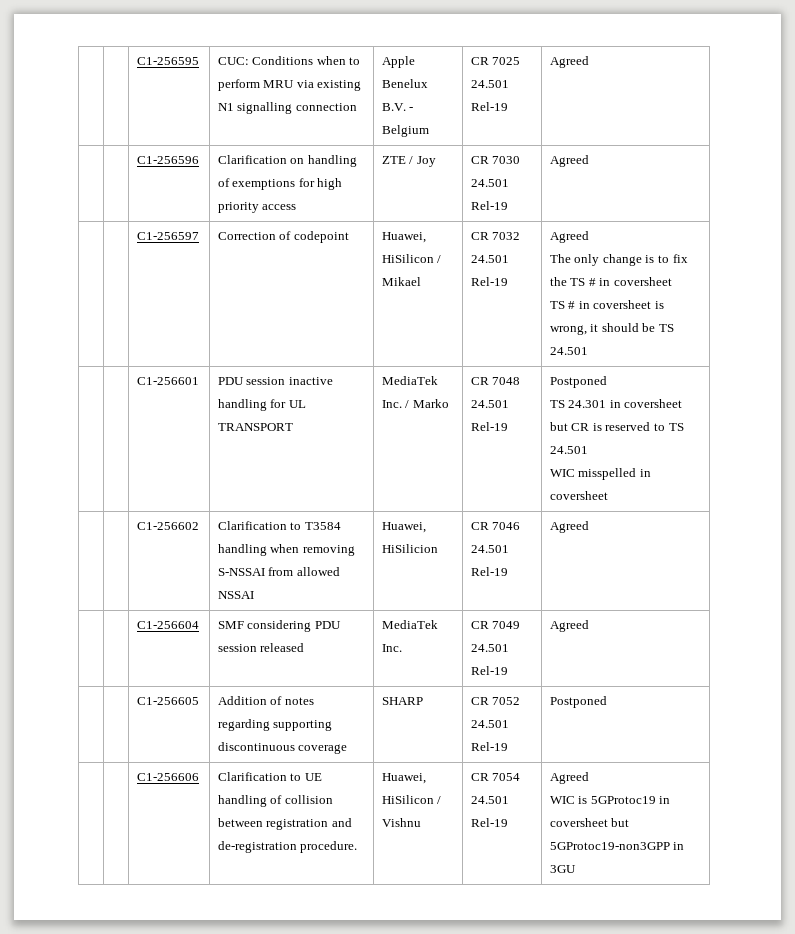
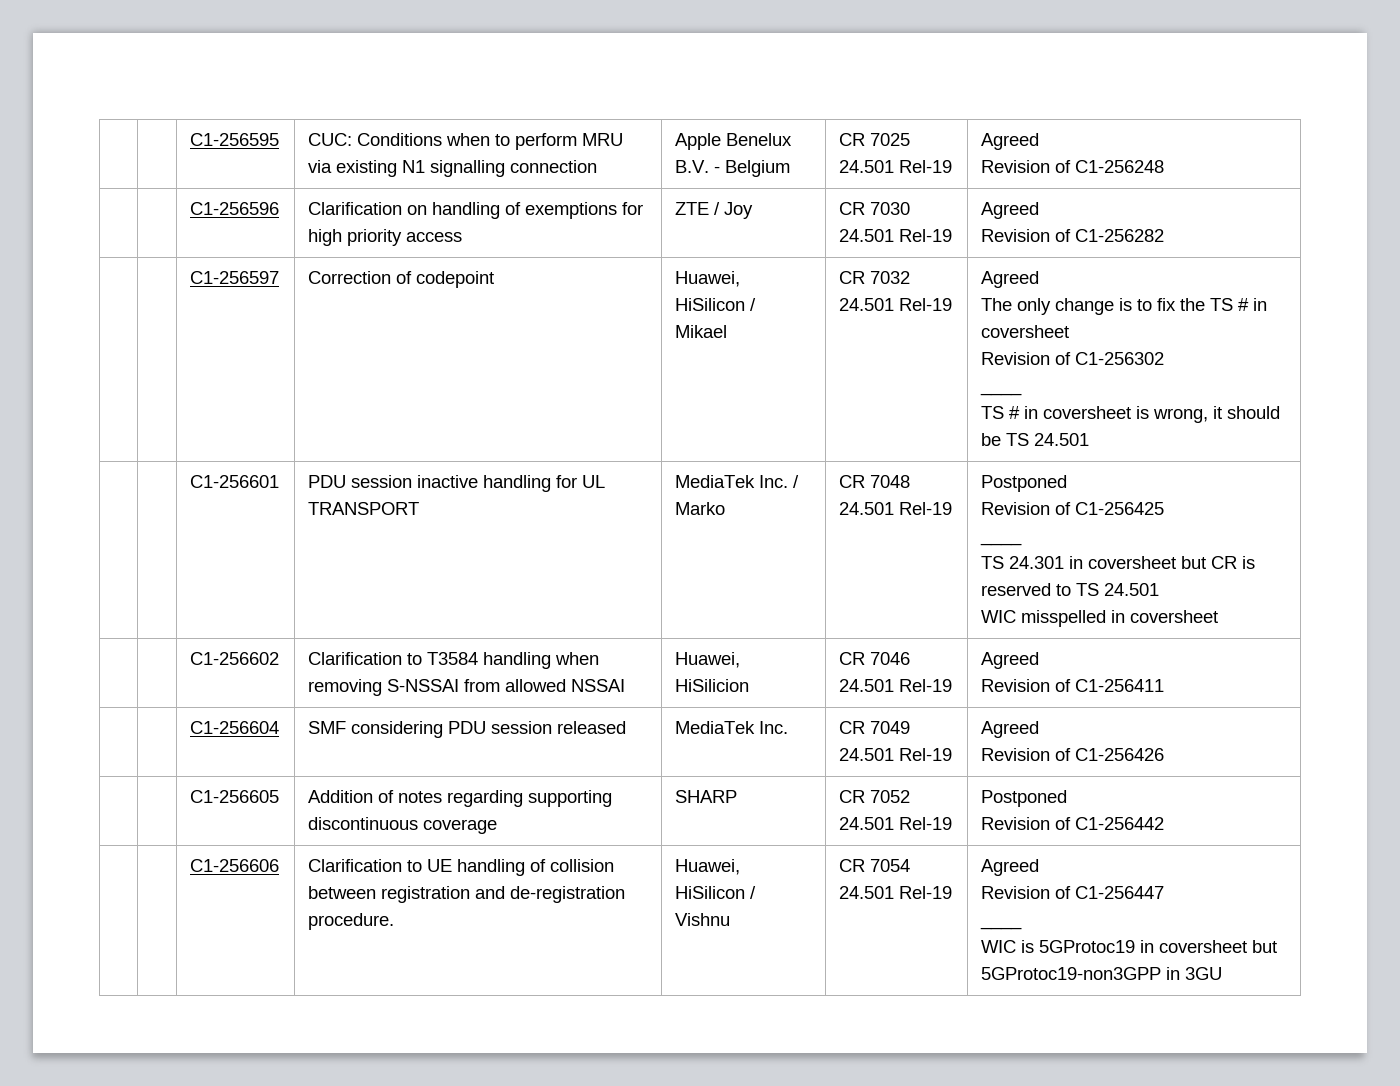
  | | C1-256595 | CUC: Conditions when to perform MRU via existing N1 signalling connection | Apple Benelux B.V. - Belgium | CR 7025 24.501 Rel-19 | Agreed
+ Revision of C1-256248
  | | C1-256596 | Clarification on handling of exemptions for high priority access | ZTE / Joy | CR 7030 24.501 Rel-19 | Agreed
+ Revision of C1-256282
  | | C1-256597 | Correction of codepoint | Huawei, HiSilicon / Mikael | CR 7032 24.501 Rel-19 | Agreed
  The only change is to fix the TS # in coversheet
+ Revision of C1-256302
+ ____
  | | C1-256601 | PDU session inactive handling for UL TRANSPORT | MediaTek Inc. / Marko | CR 7048 24.501 Rel-19 | Postponed
+ Revision of C1-256425
+ ____
  | | C1-256602 | Clarification to T3584 handling when removing S-NSSAI from allowed NSSAI | Huawei, HiSilicion | CR 7046 24.501 Rel-19 | Agreed
+ Revision of C1-256411
  | | C1-256604 | SMF considering PDU session released | MediaTek Inc. | CR 7049 24.501 Rel-19 | Agreed
+ Revision of C1-256426
  | | C1-256605 | Addition of notes regarding supporting discontinuous coverage | SHARP | CR 7052 24.501 Rel-19 | Postponed
+ Revision of C1-256442
  | | C1-256606 | Clarification to UE handling of collision between registration and de-registration procedure. | Huawei, HiSilicon / Vishnu | CR 7054 24.501 Rel-19 | Agreed
+ Revision of C1-256447
+ ____

